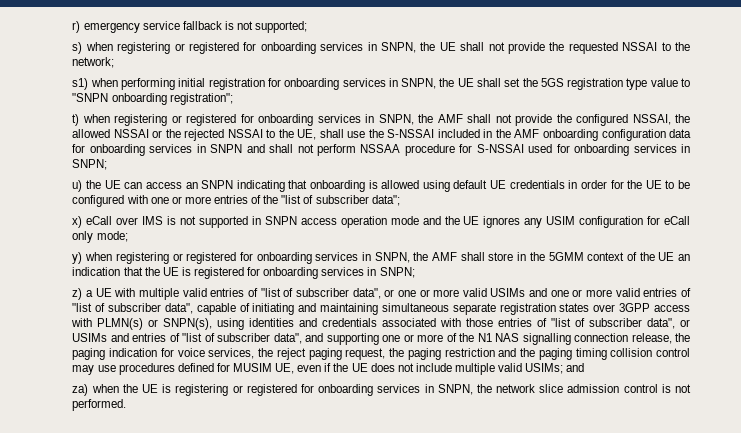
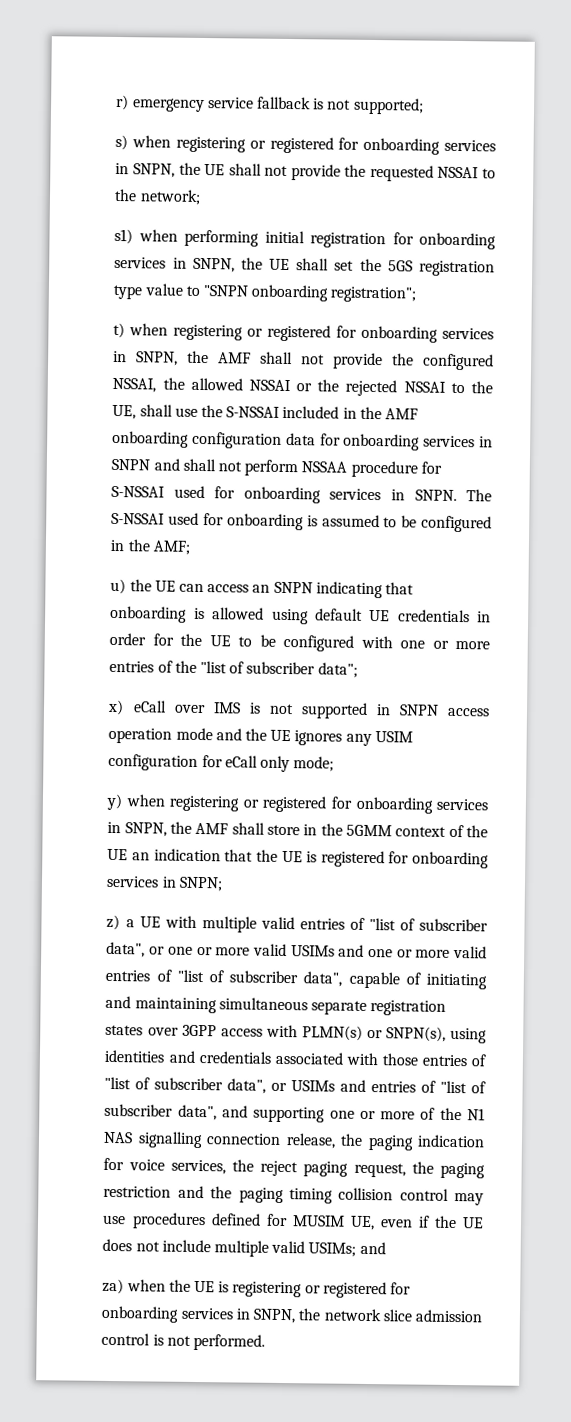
- t) when registering or registered for onboarding services in SNPN, the AMF shall not provide the configured NSSAI, the allowed NSSAI or the rejected NSSAI to the UE, shall use the S-NSSAI included in the AMF onboarding configuration data for onboarding services in SNPN and shall not perform NSSAA procedure for S-NSSAI used for onboarding services in SNPN;
+ t) when registering or registered for onboarding services in SNPN, the AMF shall not provide the configured NSSAI, the allowed NSSAI or the rejected NSSAI to the UE, shall use the S-NSSAI included in the AMF onboarding configuration data for onboarding services in SNPN and shall not perform NSSAA procedure for S-NSSAI used for onboarding services in SNPN. The S-NSSAI used for onboarding is assumed to be configured in the AMF;

